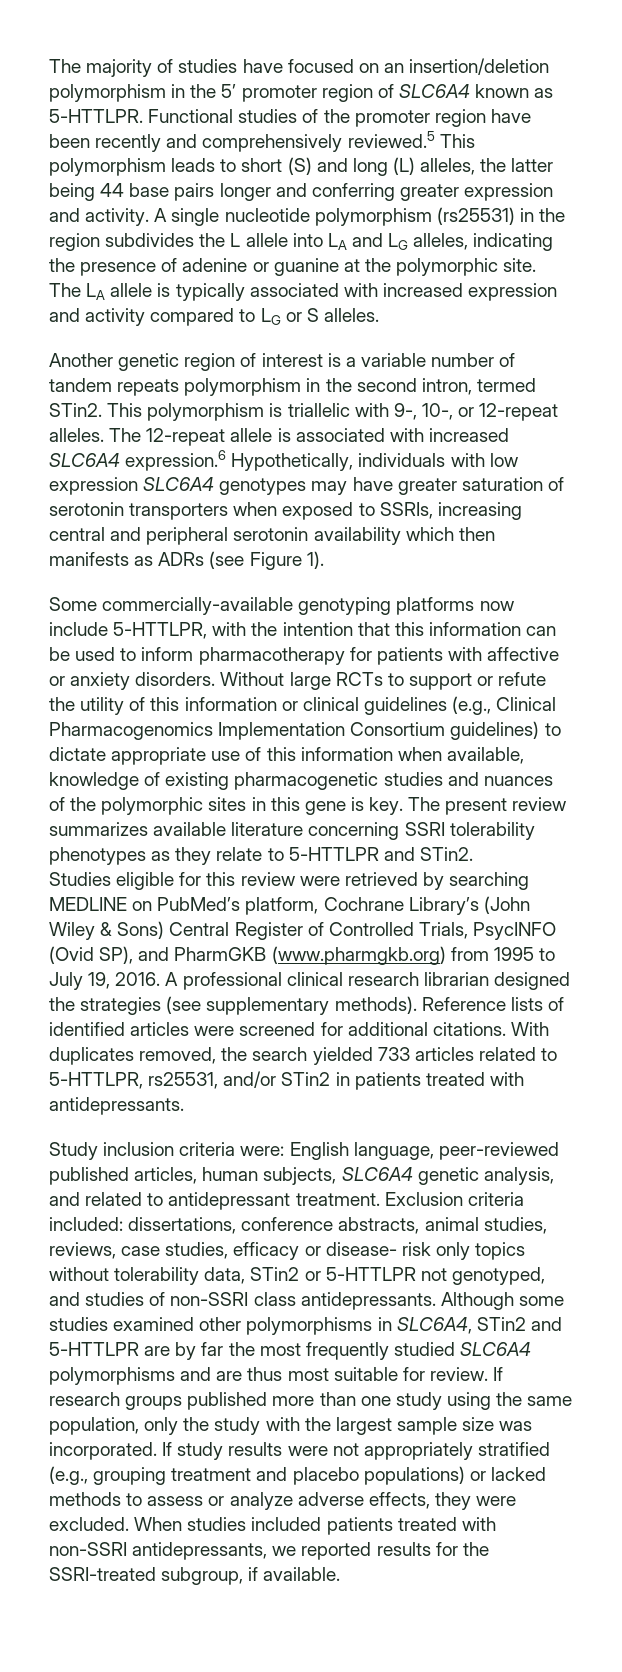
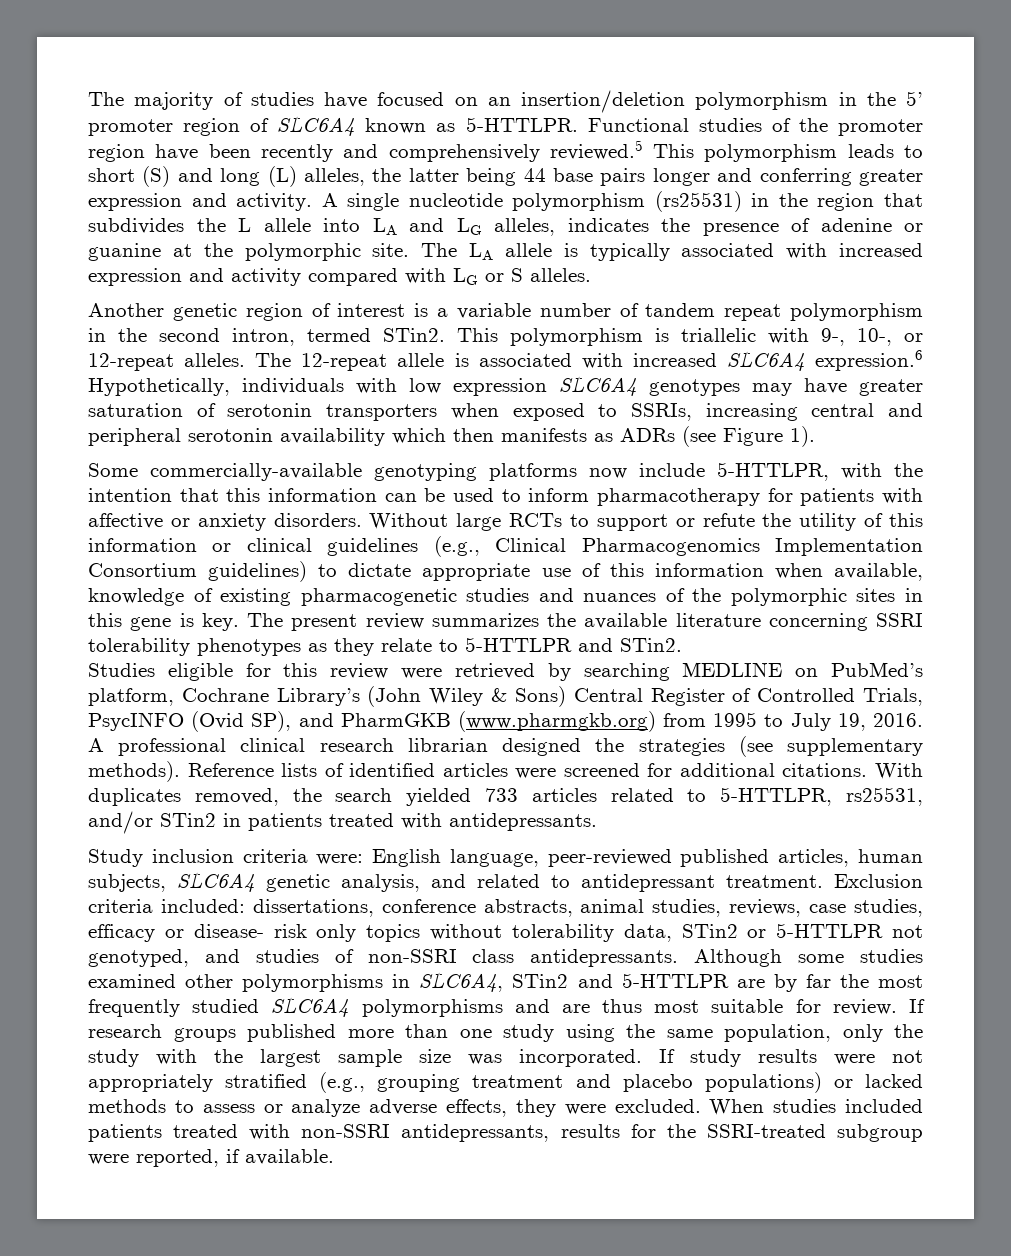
- A single nucleotide polymorphism (rs25531) in the region subdivides the L allele into LA and LG alleles, indicating the presence of adenine or guanine at the polymorphic site.
+ A single nucleotide polymorphism (rs25531) in the region that subdivides the L allele into LA and LG alleles, indicates the presence of adenine or guanine at the polymorphic site.
- The LA allele is typically associated with increased expression and activity compared to LG or S alleles.
+ The LA allele is typically associated with increased expression and activity compared with LG or S alleles.
- Another genetic region of interest is a variable number of tandem repeats polymorphism in the second intron, termed STin2.
+ Another genetic region of interest is a variable number of tandem repeat polymorphism in the second intron, termed STin2.
- The present review summarizes available literature concerning SSRI tolerability phenotypes as they relate to 5-HTTLPR and STin2.
+ The present review summarizes the available literature concerning SSRI tolerability phenotypes as they relate to 5-HTTLPR and STin2.
- When studies included patients treated with non-SSRI antidepressants, we reported results for the SSRI-treated subgroup, if available.
+ When studies included patients treated with non-SSRI antidepressants, results for the SSRI-treated subgroup were reported, if available.

